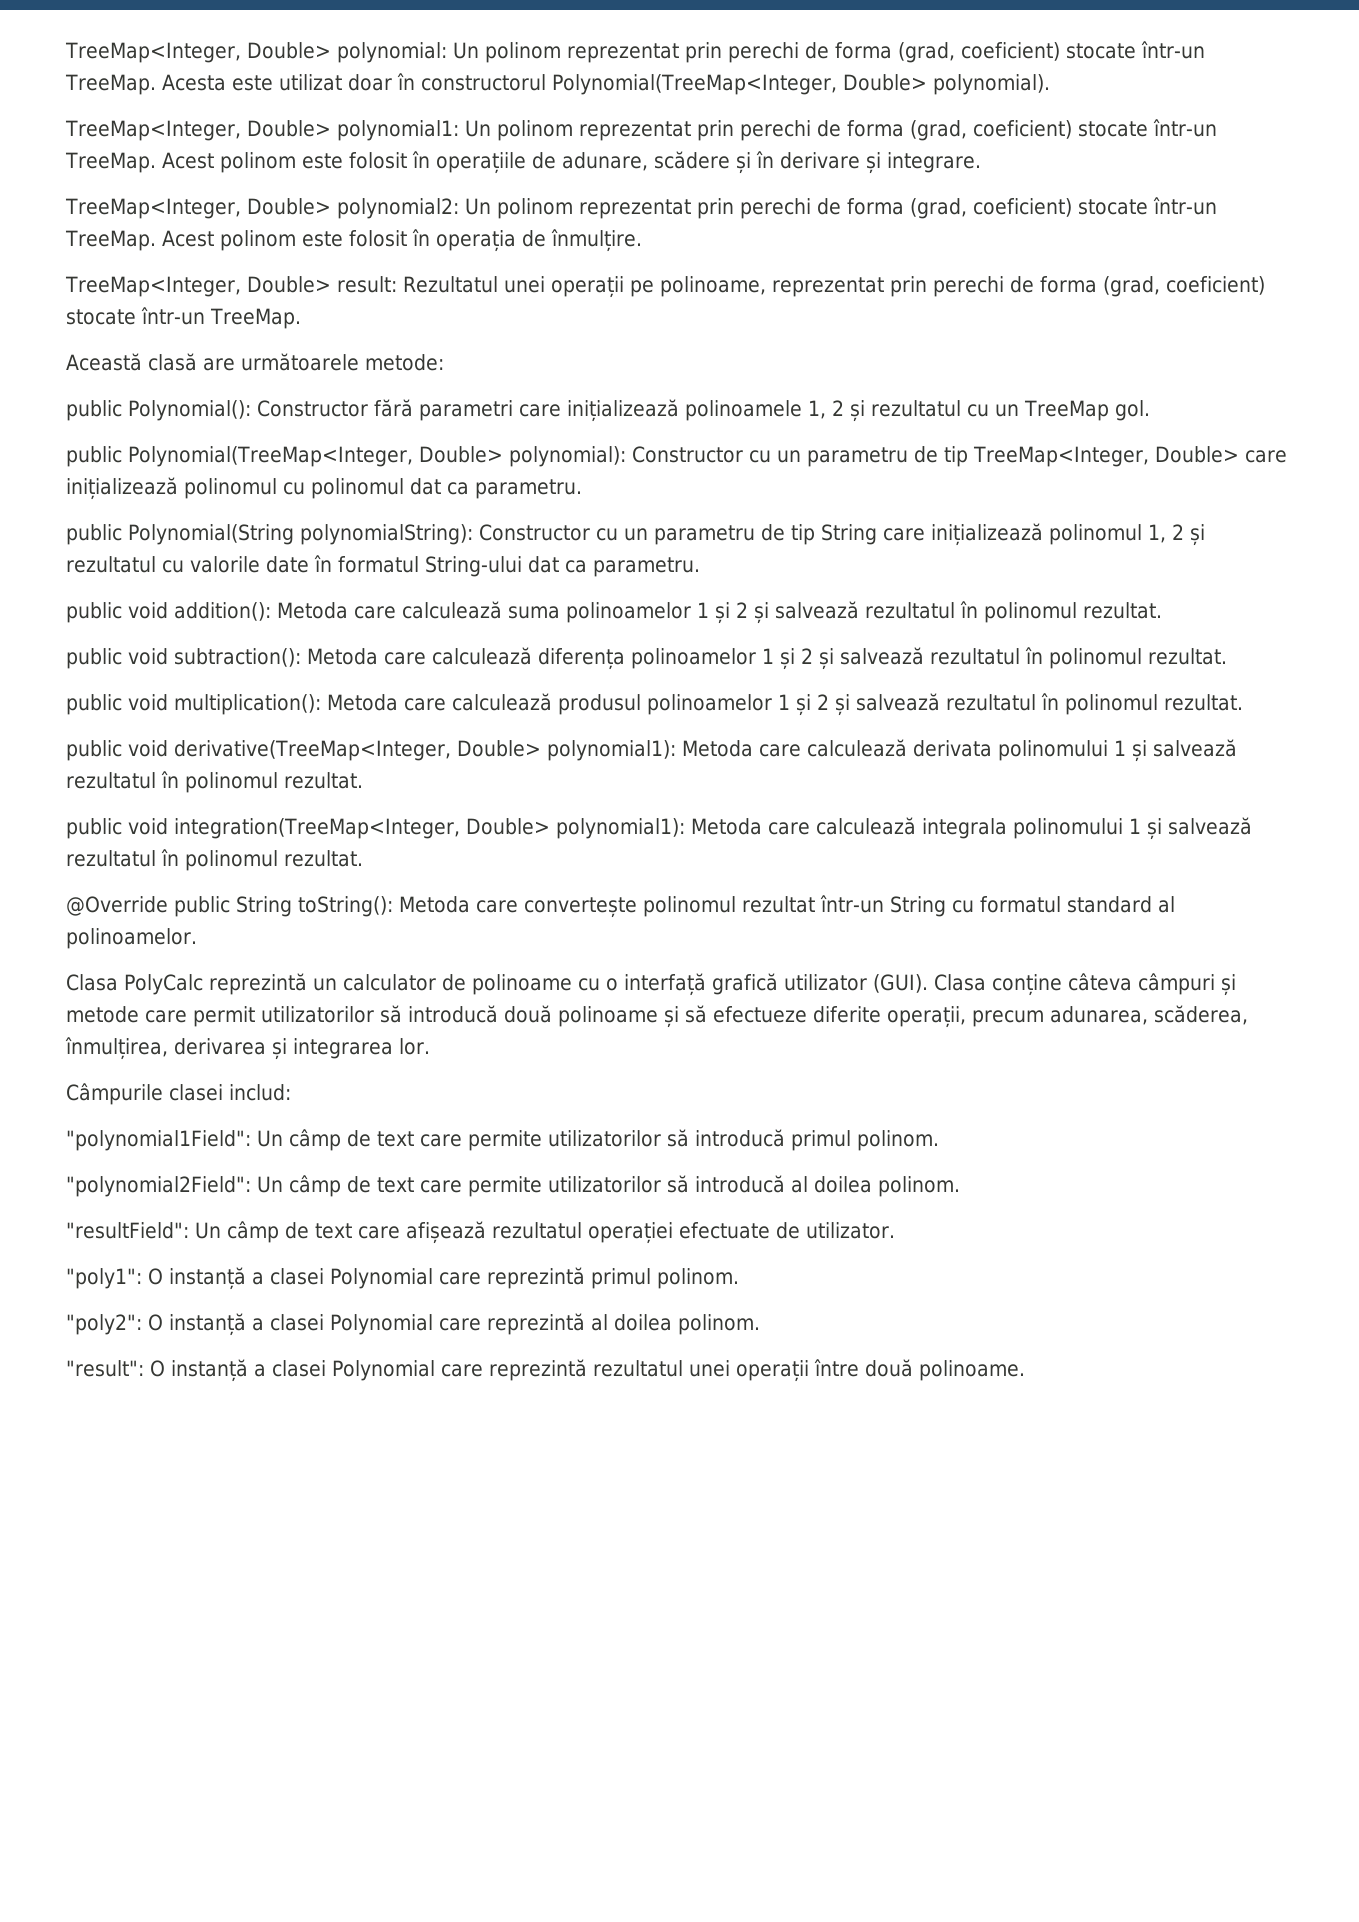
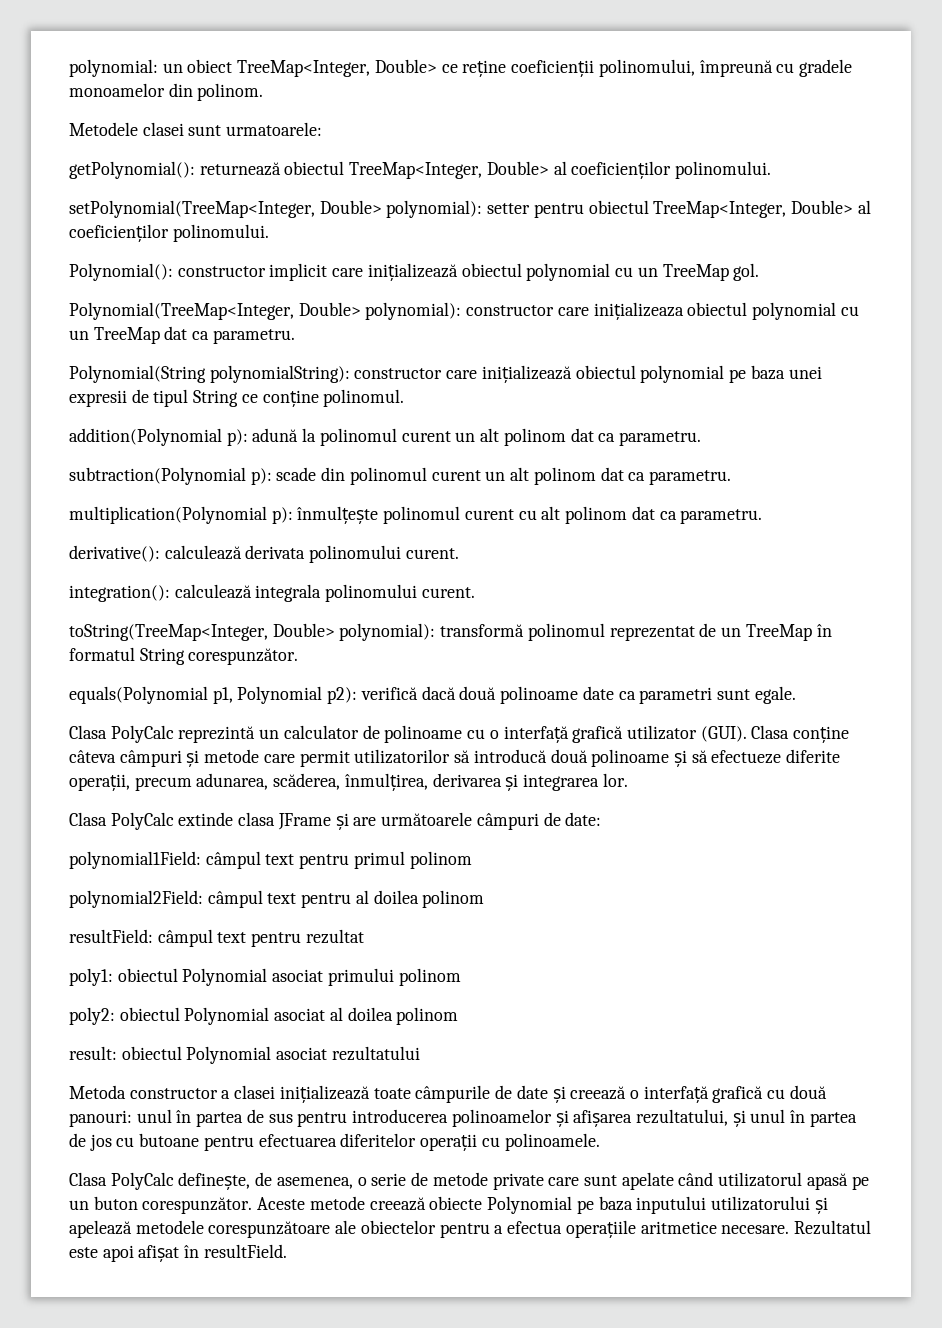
- TreeMap<Integer, Double> polynomial: Un polinom reprezentat prin perechi de forma (grad, coeficient) stocate într-un TreeMap. Acesta este utilizat doar în constructorul Polynomial(TreeMap<Integer, Double> polynomial).
- TreeMap<Integer, Double> polynomial1: Un polinom reprezentat prin perechi de forma (grad, coeficient) stocate într-un TreeMap. Acest polinom este folosit în operațiile de adunare, scădere și în derivare și integrare.
- TreeMap<Integer, Double> polynomial2: Un polinom reprezentat prin perechi de forma (grad, coeficient) stocate într-un TreeMap. Acest polinom este folosit în operația de înmulțire.
- TreeMap<Integer, Double> result: Rezultatul unei operații pe polinoame, reprezentat prin perechi de forma (grad, coeficient) stocate într-un TreeMap.
- Această clasă are următoarele metode:
- public Polynomial(): Constructor fără parametri care inițializează polinoamele 1, 2 și rezultatul cu un TreeMap gol.
+ polynomial: un obiect TreeMap<Integer, Double> ce reține coeficienții polinomului, împreună cu gradele monoamelor din polinom.
+ Metodele clasei sunt urmatoarele:
+ getPolynomial(): returnează obiectul TreeMap<Integer, Double> al coeficienților polinomului.
+ setPolynomial(TreeMap<Integer, Double> polynomial): setter pentru obiectul TreeMap<Integer, Double> al coeficienților polinomului.
+ Polynomial(): constructor implicit care inițializează obiectul polynomial cu un TreeMap gol.
- public Polynomial(TreeMap<Integer, Double> polynomial): Constructor cu un parametru de tip TreeMap<Integer, Double> care inițializează polinomul cu polinomul dat ca parametru.
- public Polynomial(String polynomialString): Constructor cu un parametru de tip String care inițializează polinomul 1, 2 și rezultatul cu valorile date în formatul String-ului dat ca parametru.
- public void addition(): Metoda care calculează suma polinoamelor 1 și 2 și salvează rezultatul în polinomul rezultat.
- public void subtraction(): Metoda care calculează diferența polinoamelor 1 și 2 și salvează rezultatul în polinomul rezultat.
- public void multiplication(): Metoda care calculează produsul polinoamelor 1 și 2 și salvează rezultatul în polinomul rezultat.
- public void derivative(TreeMap<Integer, Double> polynomial1): Metoda care calculează derivata polinomului 1 și salvează rezultatul în polinomul rezultat.
- public void integration(TreeMap<Integer, Double> polynomial1): Metoda care calculează integrala polinomului 1 și salvează rezultatul în polinomul rezultat.
- @Override public String toString(): Metoda care convertește polinomul rezultat într-un String cu formatul standard al polinoamelor.
+ Polynomial(TreeMap<Integer, Double> polynomial): constructor care inițializeaza obiectul polynomial cu un TreeMap dat ca parametru.
+ Polynomial(String polynomialString): constructor care inițializează obiectul polynomial pe baza unei expresii de tipul String ce conține polinomul.
+ addition(Polynomial p): adună la polinomul curent un alt polinom dat ca parametru.
+ subtraction(Polynomial p): scade din polinomul curent un alt polinom dat ca parametru.
+ multiplication(Polynomial p): înmulțește polinomul curent cu alt polinom dat ca parametru.
+ derivative(): calculează derivata polinomului curent.
+ integration(): calculează integrala polinomului curent.
+ toString(TreeMap<Integer, Double> polynomial): transformă polinomul reprezentat de un TreeMap în formatul String corespunzător.
+ equals(Polynomial p1, Polynomial p2): verifică dacă două polinoame date ca parametri sunt egale.
- Câmpurile clasei includ:
- "polynomial1Field": Un câmp de text care permite utilizatorilor să introducă primul polinom.
- "polynomial2Field": Un câmp de text care permite utilizatorilor să introducă al doilea polinom.
- "resultField": Un câmp de text care afișează rezultatul operației efectuate de utilizator.
- "poly1": O instanță a clasei Polynomial care reprezintă primul polinom.
- "poly2": O instanță a clasei Polynomial care reprezintă al doilea polinom.
- "result": O instanță a clasei Polynomial care reprezintă rezultatul unei operații între două polinoame.
+ Clasa PolyCalc extinde clasa JFrame și are următoarele câmpuri de date:
+ polynomial1Field: câmpul text pentru primul polinom
+ polynomial2Field: câmpul text pentru al doilea polinom
+ resultField: câmpul text pentru rezultat
+ poly1: obiectul Polynomial asociat primului polinom
+ poly2: obiectul Polynomial asociat al doilea polinom
+ result: obiectul Polynomial asociat rezultatului
+ Metoda constructor a clasei inițializează toate câmpurile de date și creează o interfață grafică cu două panouri: unul în partea de sus pentru introducerea polinoamelor și afișarea rezultatului, și unul în partea de jos cu butoane pentru efectuarea diferitelor operații cu polinoamele.
+ Clasa PolyCalc definește, de asemenea, o serie de metode private care sunt apelate când utilizatorul apasă pe un buton corespunzător. Aceste metode creează obiecte Polynomial pe baza inputului utilizatorului și apelează metodele corespunzătoare ale obiectelor pentru a efectua operațiile aritmetice necesare. Rezultatul este apoi afișat în resultField.

